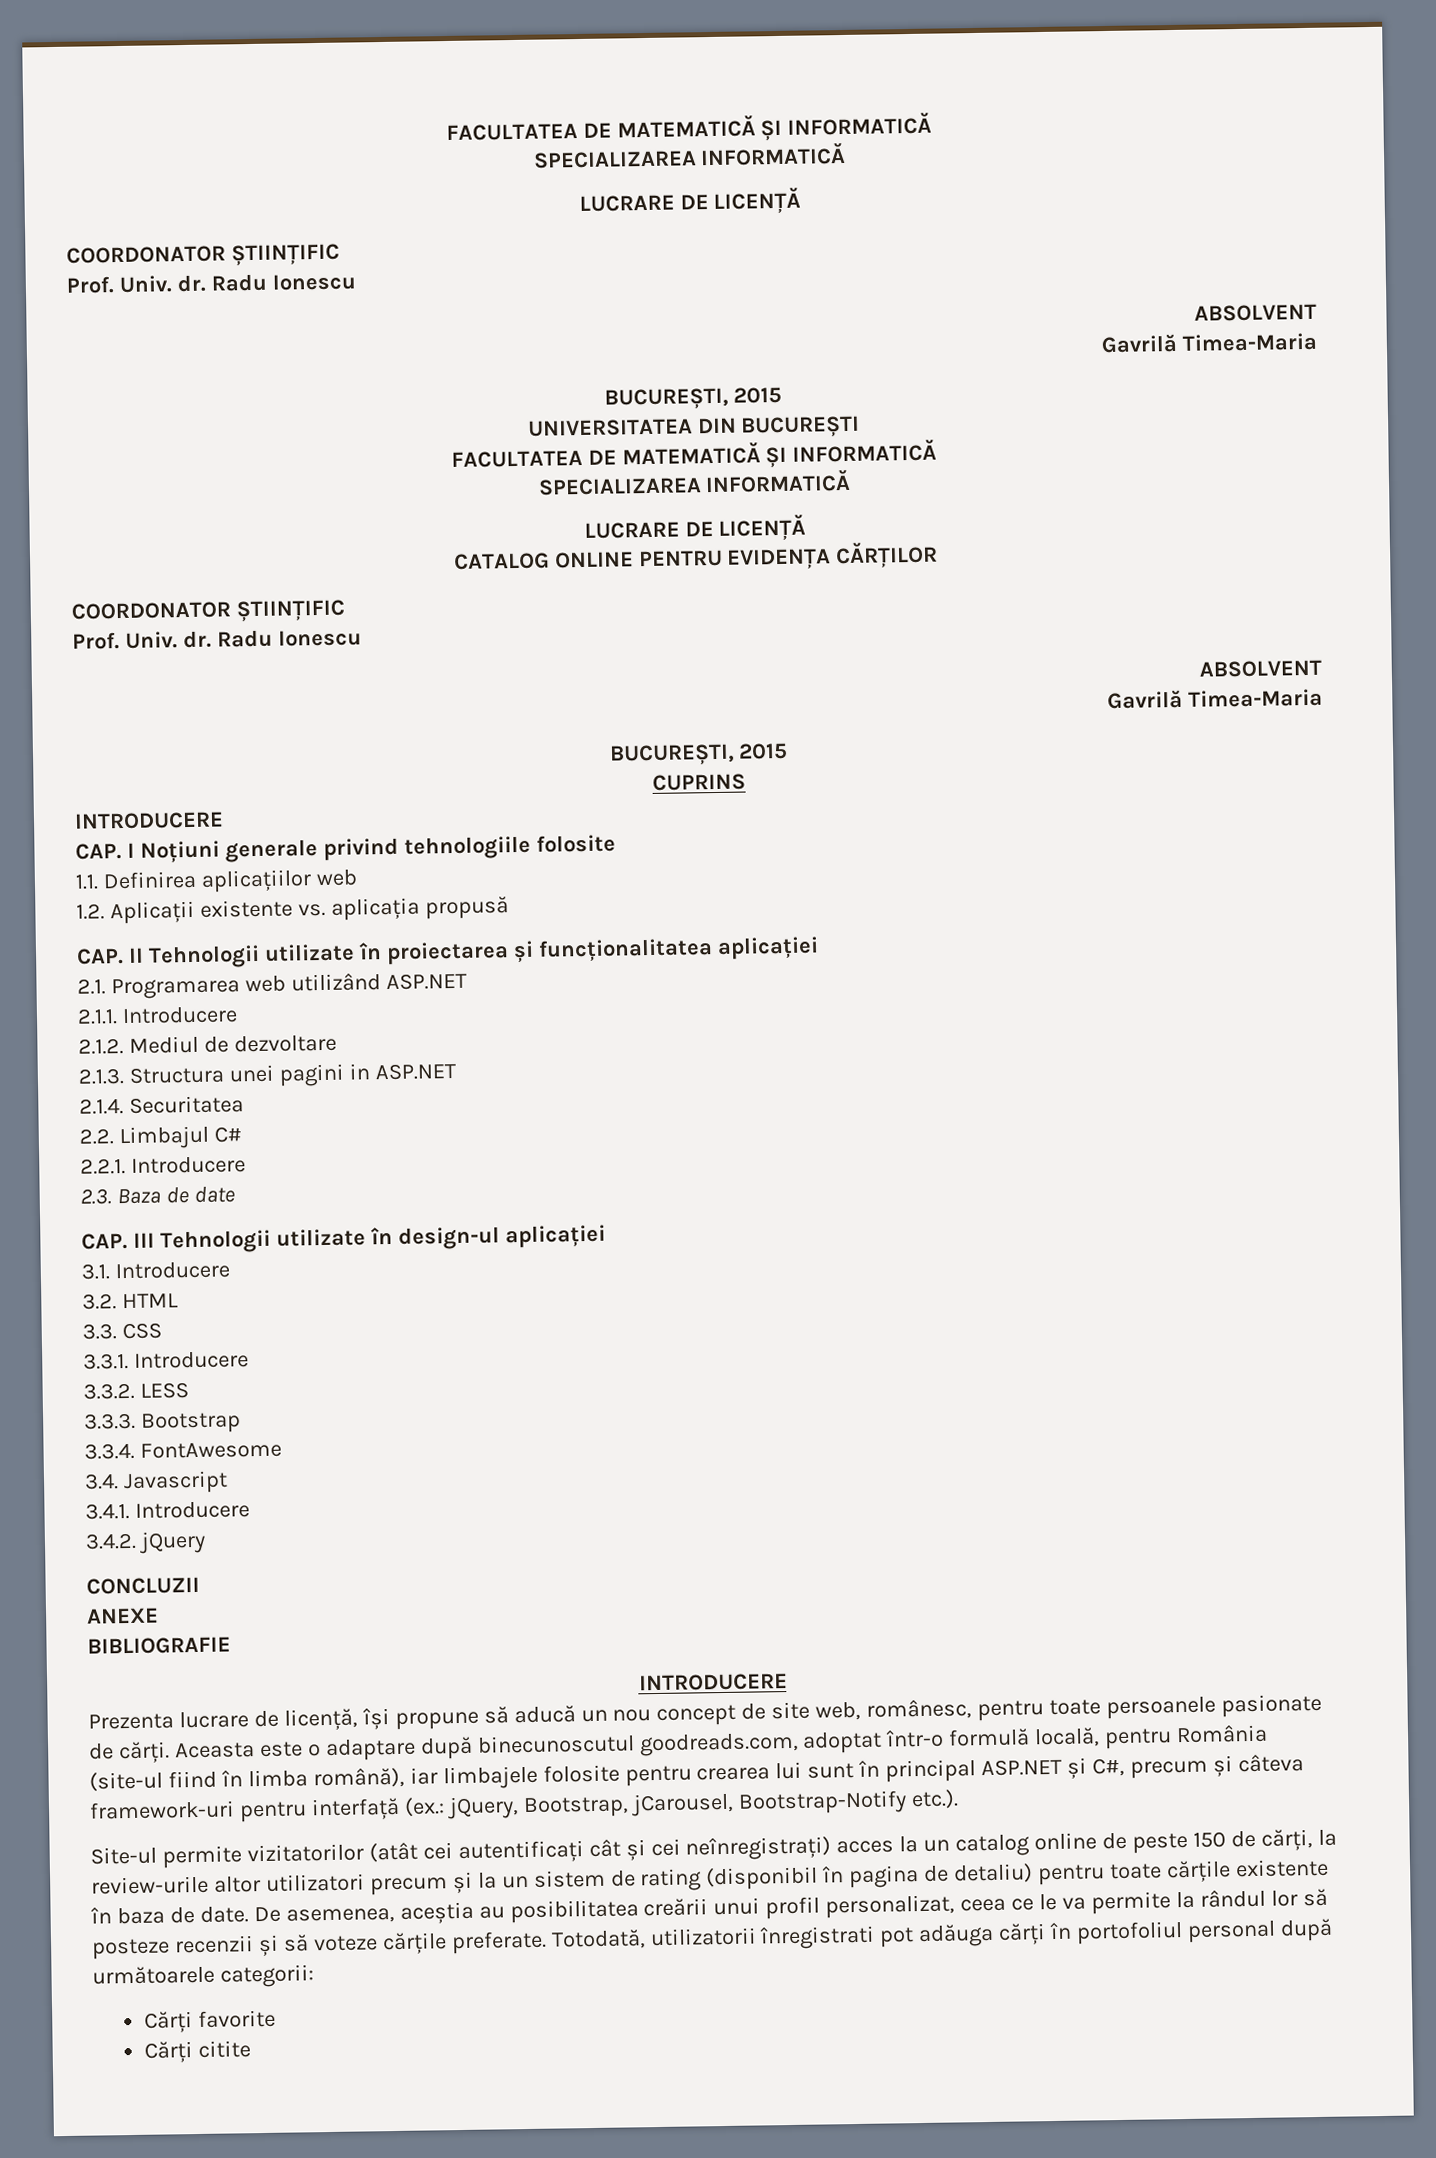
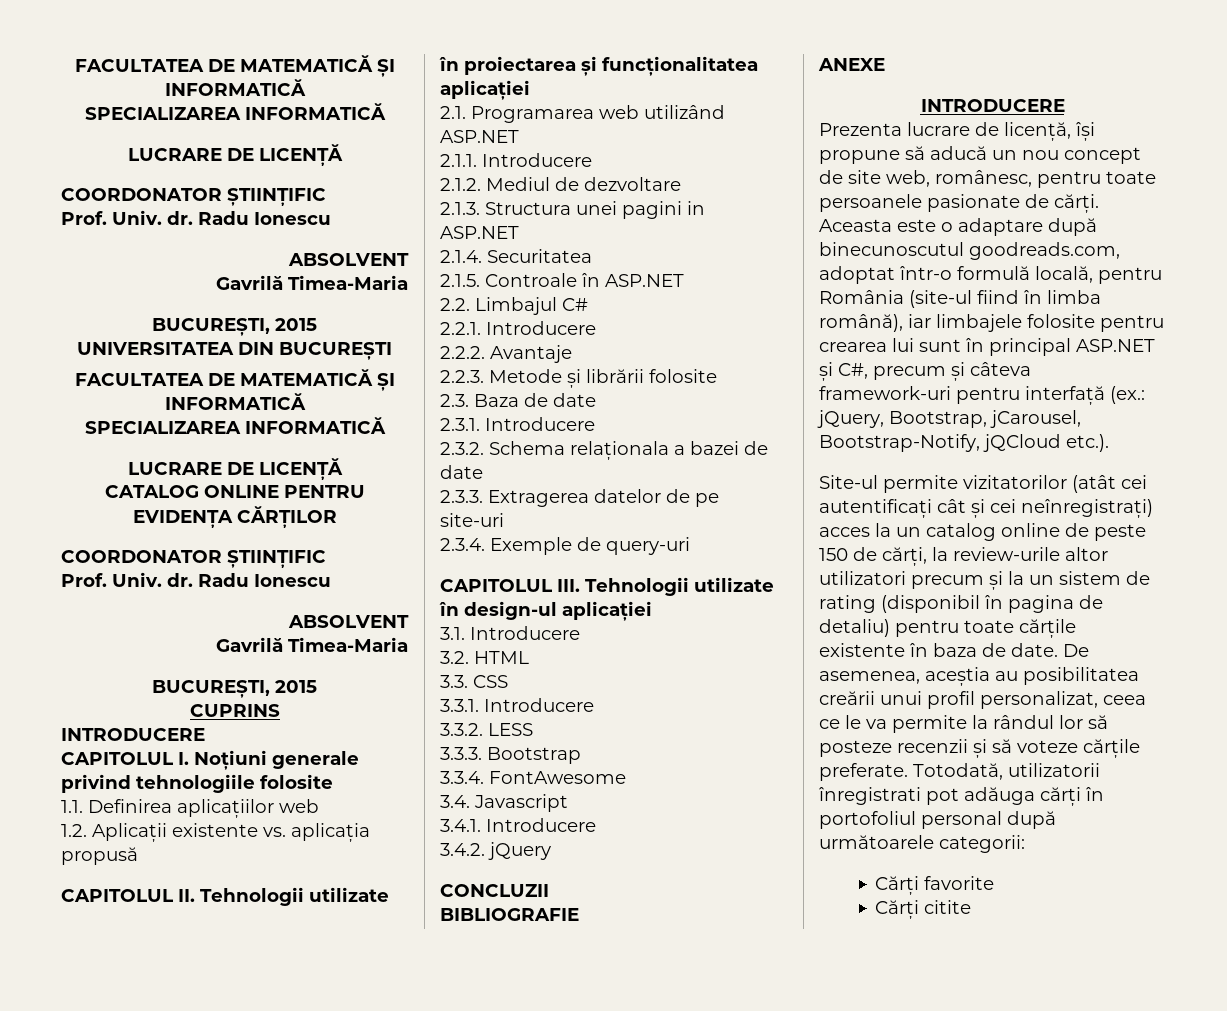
- CAP. I Noțiuni generale privind tehnologiile folosite
+ CAPITOLUL I. Noțiuni generale privind tehnologiile folosite
- CAP. II Tehnologii utilizate în proiectarea și funcționalitatea aplicației
+ CAPITOLUL II. Tehnologii utilizate în proiectarea și funcționalitatea aplicației
+ 2.1.5. Controale în ASP.NET
+ 2.2.2. Avantaje
+ 2.2.3. Metode și librării folosite
  2.3. Baza de date
- CAP. III Tehnologii utilizate în design-ul aplicației
+ 2.3.1. Introducere
+ 2.3.2. Schema relaționala a bazei de date
+ 2.3.3. Extragerea datelor de pe site-uri
+ 2.3.4. Exemple de query-uri
+ CAPITOLUL III. Tehnologii utilizate în design-ul aplicației
+ BIBLIOGRAFIE
- BIBLIOGRAFIE
- Aceasta este o adaptare după binecunoscutul goodreads.com, adoptat într-o formulă locală, pentru România (site-ul fiind în limba română), iar limbajele folosite pentru crearea lui sunt în principal ASP.NET și C#, precum și câteva framework-uri pentru interfață (ex.: jQuery, Bootstrap, jCarousel, Bootstrap-Notify etc.).
+ Aceasta este o adaptare după binecunoscutul goodreads.com, adoptat într-o formulă locală, pentru România (site-ul fiind în limba română), iar limbajele folosite pentru crearea lui sunt în principal ASP.NET și C#, precum și câteva framework-uri pentru interfață (ex.: jQuery, Bootstrap, jCarousel, Bootstrap-Notify, jQCloud etc.).

